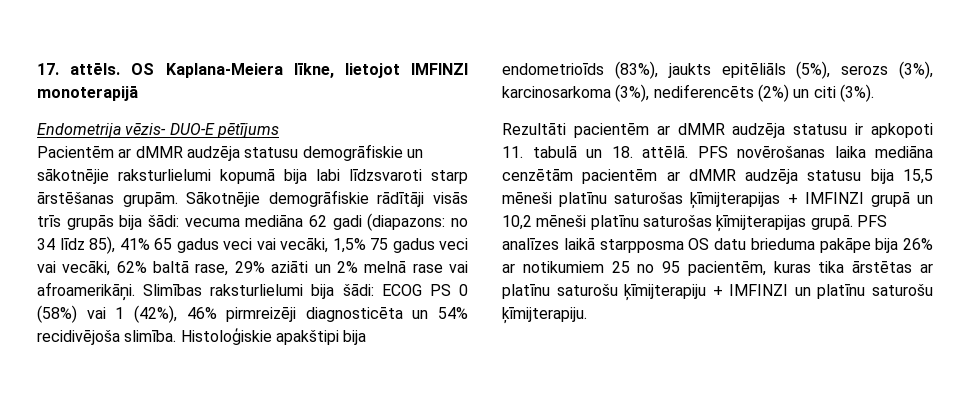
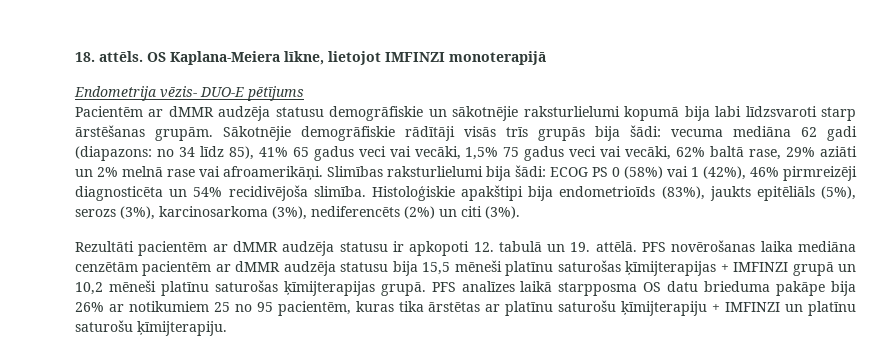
- 17. attēls.
+ 18. attēls.
- Rezultāti pacientēm ar dMMR audzēja statusu ir apkopoti 11. tabulā un 18. attēlā.
+ Rezultāti pacientēm ar dMMR audzēja statusu ir apkopoti 12. tabulā un 19. attēlā.

